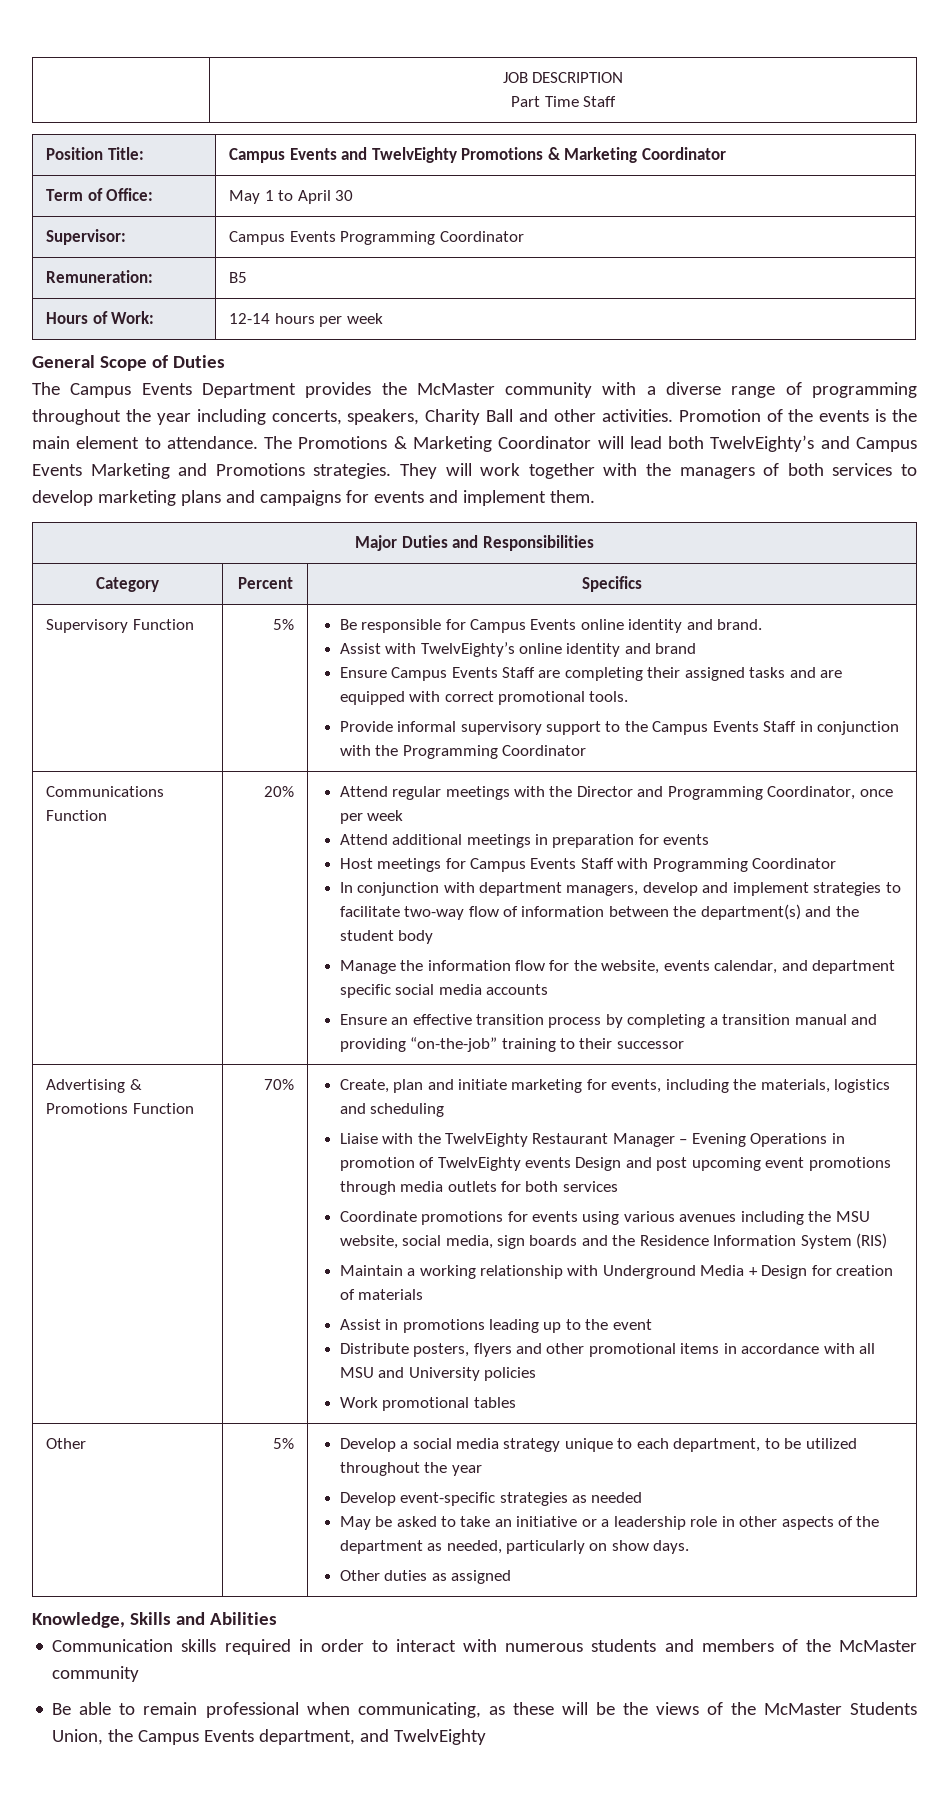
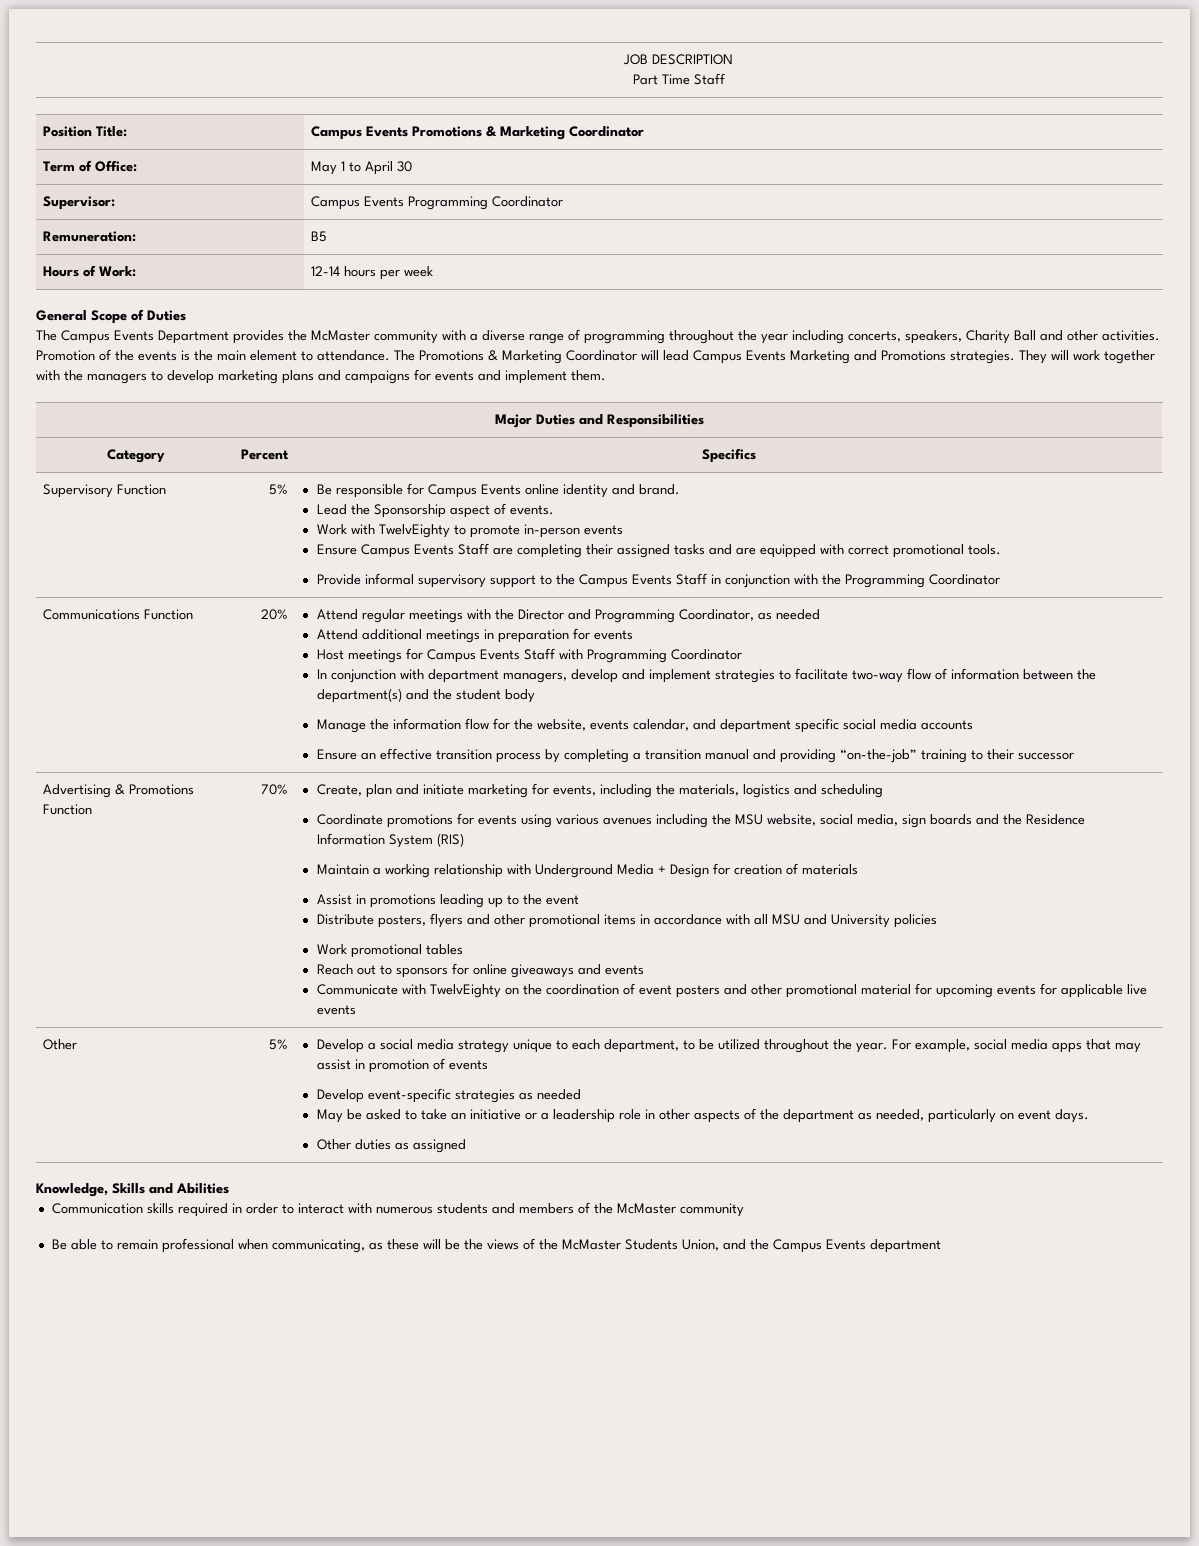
- Position Title: | Campus Events and TwelvEighty Promotions & Marketing Coordinator
+ Position Title: | Campus Events Promotions & Marketing Coordinator
- The Promotions & Marketing Coordinator will lead both TwelvEighty’s and Campus Events Marketing and Promotions strategies.
+ The Promotions & Marketing Coordinator will lead Campus Events Marketing and Promotions strategies.
- They will work together with the managers of both services to develop marketing plans and campaigns for events and implement them.
+ They will work together with the managers to develop marketing plans and campaigns for events and implement them.
- Assist with TwelvEighty’s online identity and brand
+ Lead the Sponsorship aspect of events.
+ Work with TwelvEighty to promote in-person events
- Attend regular meetings with the Director and Programming Coordinator, once per week
+ Attend regular meetings with the Director and Programming Coordinator, as needed
- Liaise with the TwelvEighty Restaurant Manager – Evening Operations in promotion of TwelvEighty events Design and post upcoming event promotions through media outlets for both services
+ Reach out to sponsors for online giveaways and events
+ Communicate with TwelvEighty on the coordination of event posters and other promotional material for upcoming events for applicable live events
- Develop a social media strategy unique to each department, to be utilized throughout the year
+ Develop a social media strategy unique to each department, to be utilized throughout the year. For example, social media apps that may assist in promotion of events
- May be asked to take an initiative or a leadership role in other aspects of the department as needed, particularly on show days.
+ May be asked to take an initiative or a leadership role in other aspects of the department as needed, particularly on event days.
- Be able to remain professional when communicating, as these will be the views of the McMaster Students Union, the Campus Events department, and TwelvEighty
+ Be able to remain professional when communicating, as these will be the views of the McMaster Students Union, and the Campus Events department

